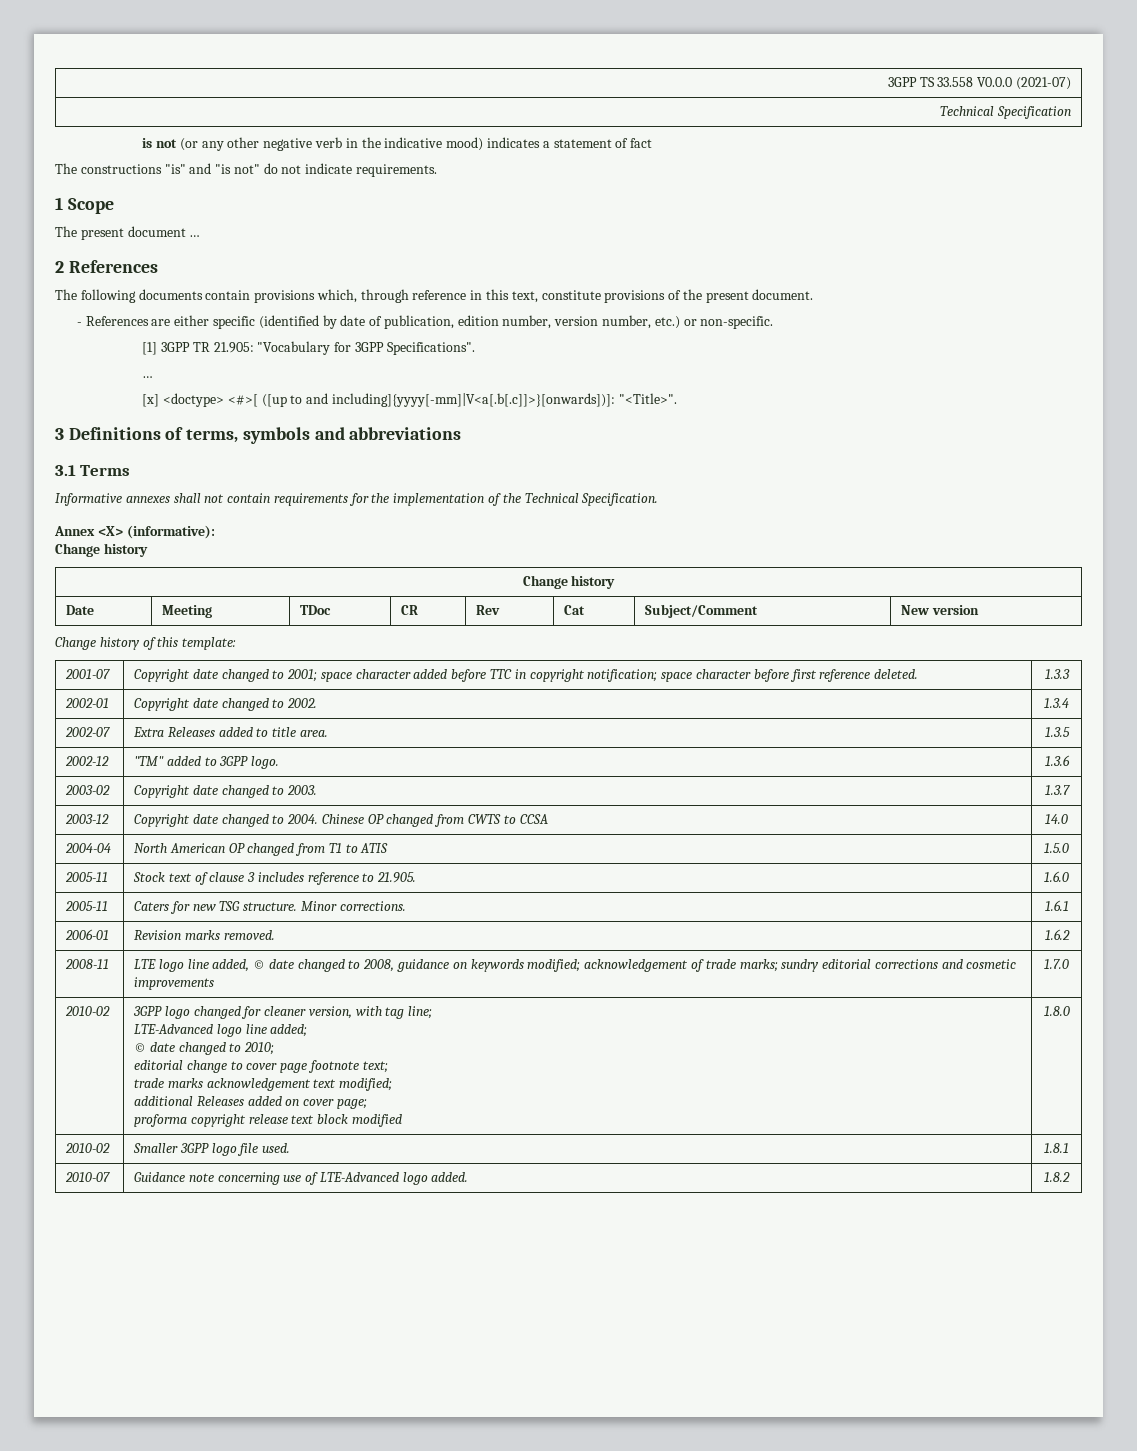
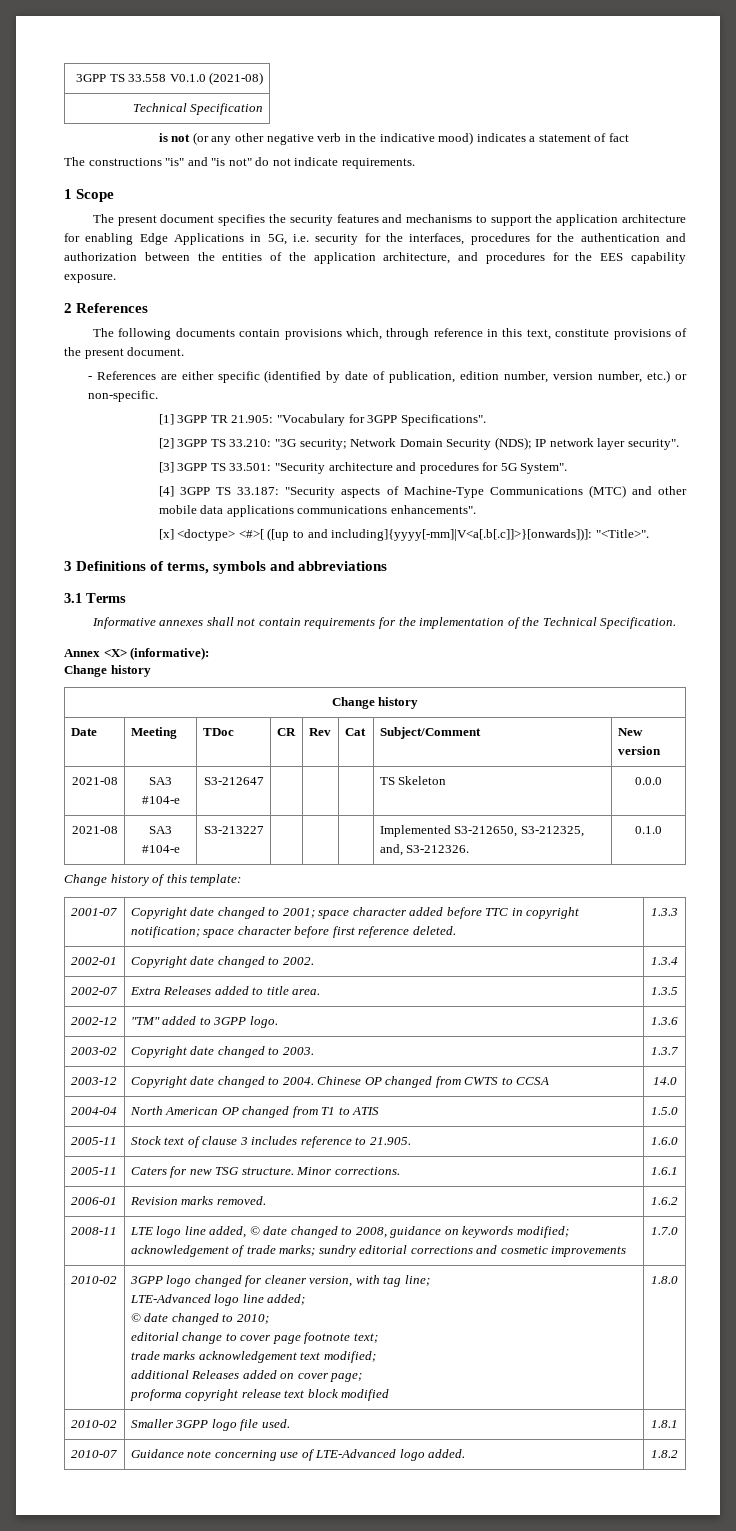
- 3GPP TS 33.558 V0.0.0 (2021-07)
+ 3GPP TS 33.558 V0.1.0 (2021-08)
- The present document …
+ The present document specifies the security features and mechanisms to support the application architecture for enabling Edge Applications in 5G, i.e. security for the interfaces, procedures for the authentication and authorization between the entities of the application architecture, and procedures for the EES capability exposure.
  [1] 3GPP TR 21.905: "Vocabulary for 3GPP Specifications".
- …
+ [2] 3GPP TS 33.210: "3G security; Network Domain Security (NDS); IP network layer security".
+ [3] 3GPP TS 33.501: "Security architecture and procedures for 5G System".
+ [4] 3GPP TS 33.187: "Security aspects of Machine-Type Communications (MTC) and other mobile data applications communications enhancements".
+ 2021-08 | SA3 #104-e | S3-212647 | | | | TS Skeleton | 0.0.0
+ 2021-08 | SA3 #104-e | S3-213227 | | | | Implemented S3-212650, S3-212325, and, S3-212326. | 0.1.0

